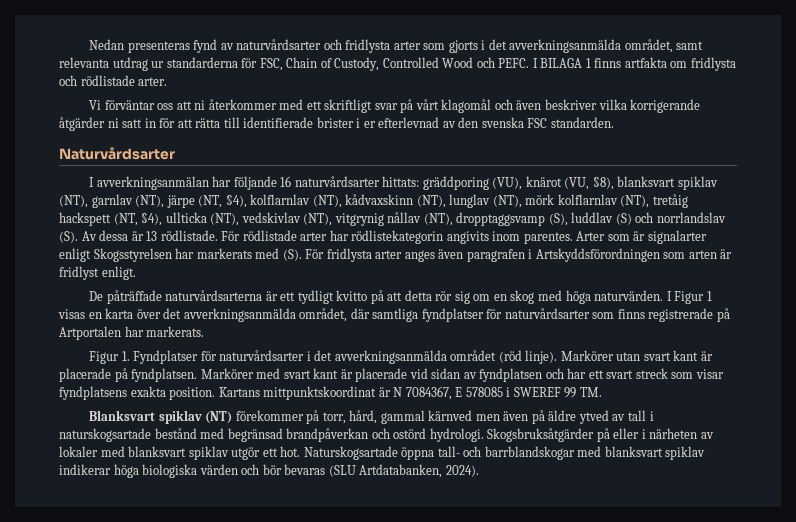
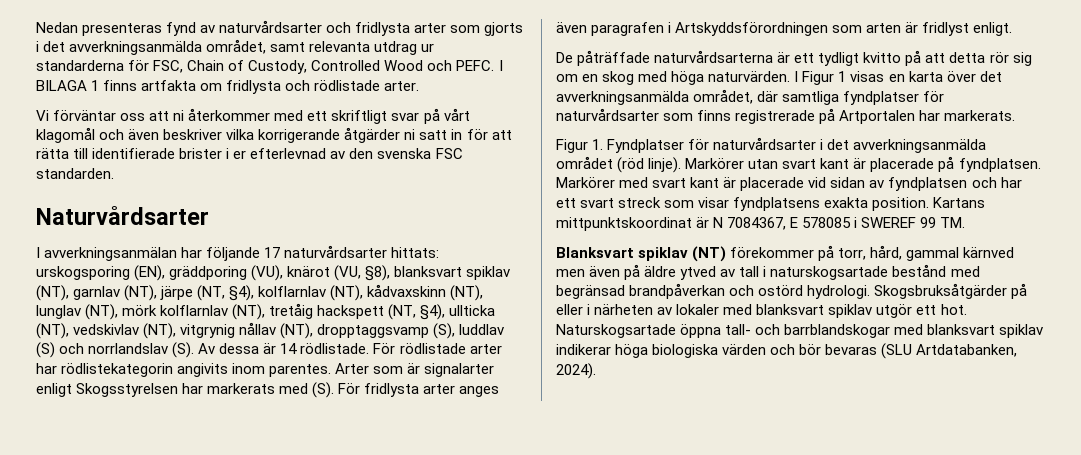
- I avverkningsanmälan har följande 16 naturvårdsarter hittats: gräddporing (VU), knärot (VU, §8), blanksvart spiklav (NT), garnlav (NT), järpe (NT, §4), kolflarnlav (NT), kådvaxskinn (NT), lunglav (NT), mörk kolflarnlav (NT), tretåig hackspett (NT, §4), ullticka (NT), vedskivlav (NT), vitgrynig nållav (NT), dropptaggsvamp (S), luddlav (S) och norrlandslav (S). Av dessa är 13 rödlistade.
+ I avverkningsanmälan har följande 17 naturvårdsarter hittats: urskogsporing (EN), gräddporing (VU), knärot (VU, §8), blanksvart spiklav (NT), garnlav (NT), järpe (NT, §4), kolflarnlav (NT), kådvaxskinn (NT), lunglav (NT), mörk kolflarnlav (NT), tretåig hackspett (NT, §4), ullticka (NT), vedskivlav (NT), vitgrynig nållav (NT), dropptaggsvamp (S), luddlav (S) och norrlandslav (S). Av dessa är 14 rödlistade.

